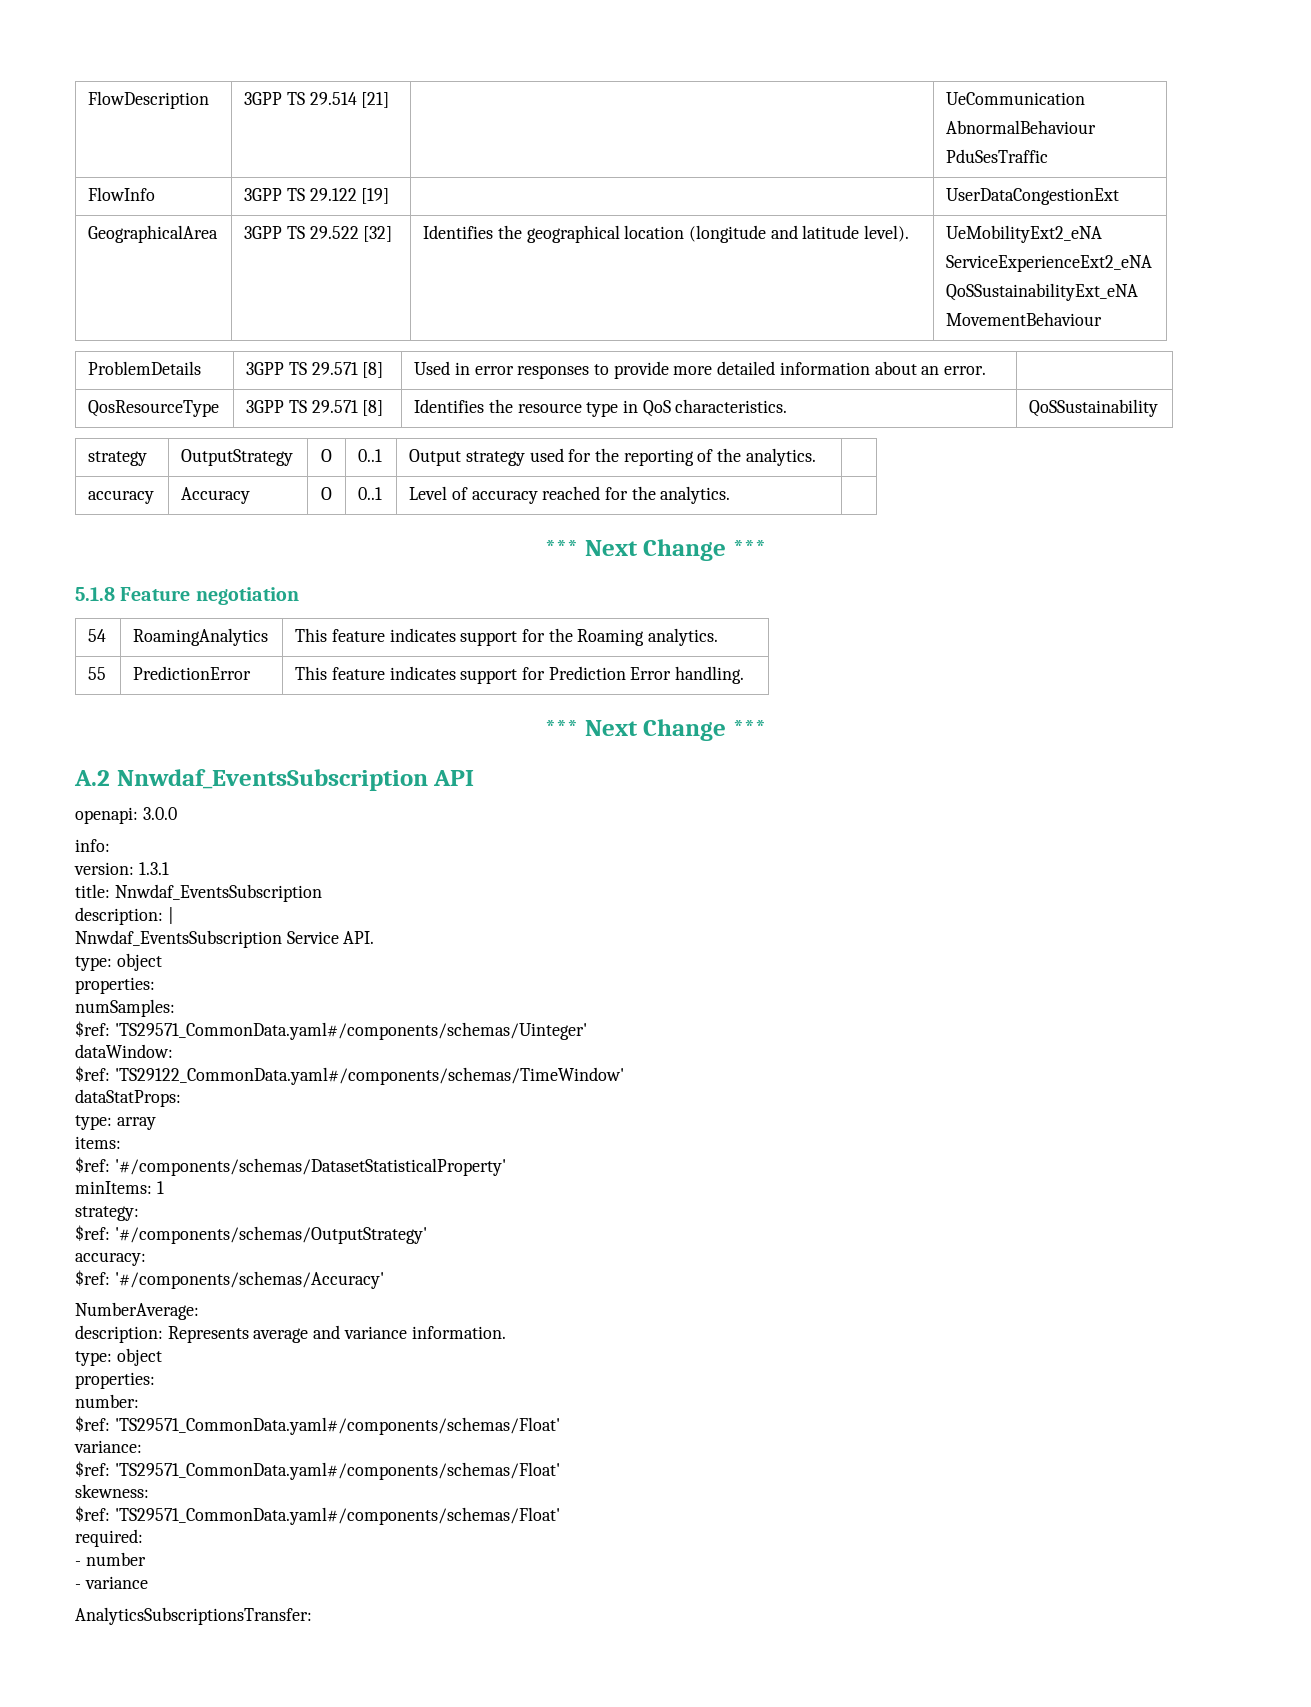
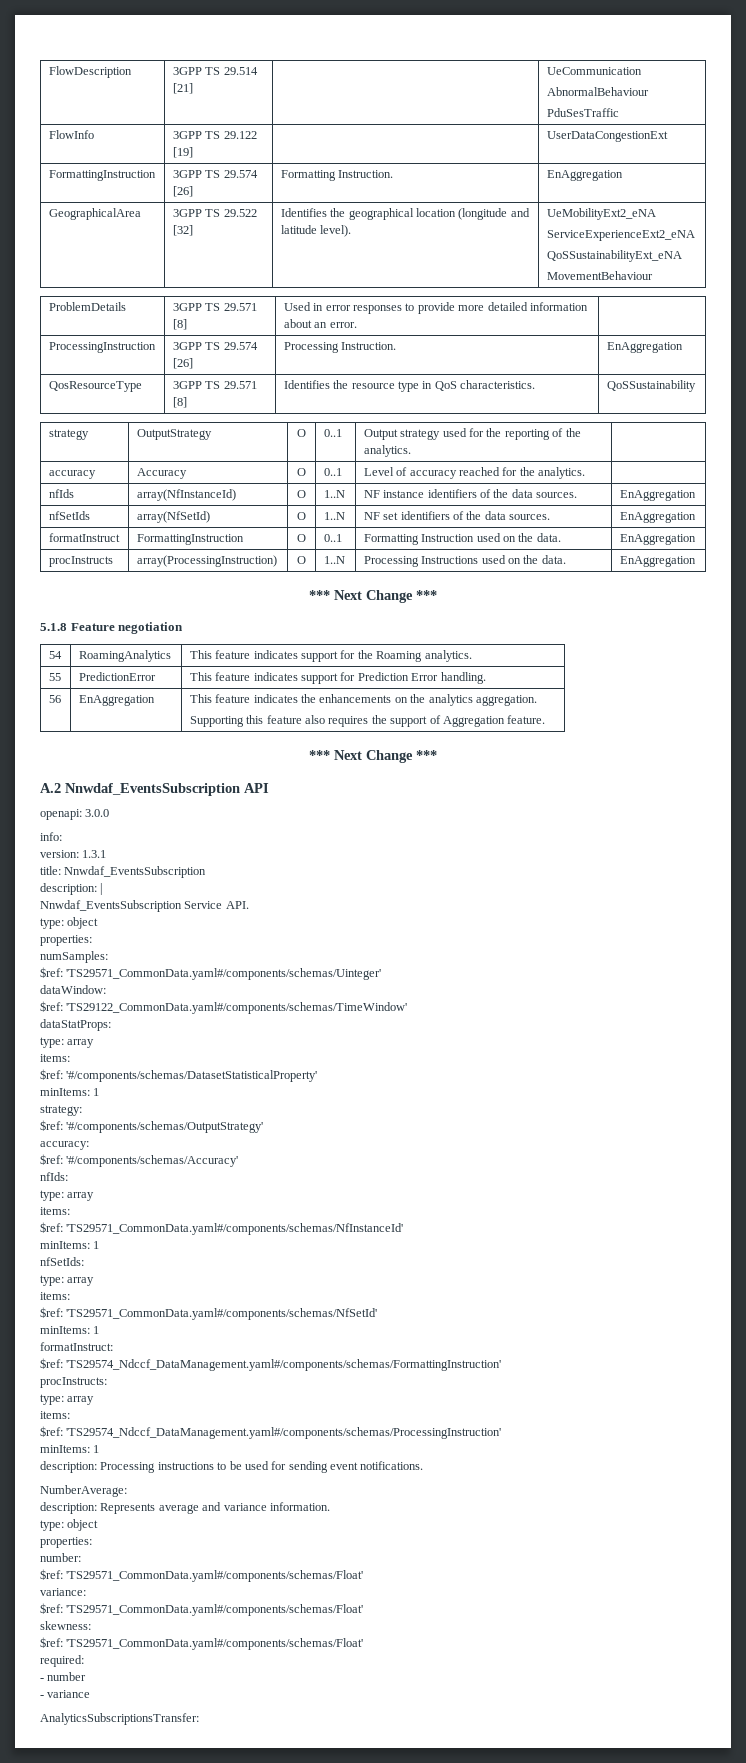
+ FormattingInstruction | 3GPP TS 29.574 [26] | Formatting Instruction. | EnAggregation
+ ProcessingInstruction | 3GPP TS 29.574 [26] | Processing Instruction. | EnAggregation
+ nfIds | array(NfInstanceId) | O | 1..N | NF instance identifiers of the data sources. | EnAggregation
+ nfSetIds | array(NfSetId) | O | 1..N | NF set identifiers of the data sources. | EnAggregation
+ formatInstruct | FormattingInstruction | O | 0..1 | Formatting Instruction used on the data. | EnAggregation
+ procInstructs | array(ProcessingInstruction) | O | 1..N | Processing Instructions used on the data. | EnAggregation
+ 56 | EnAggregation | This feature indicates the enhancements on the analytics aggregation.
+ Supporting this feature also requires the support of Aggregation feature.
+ nfIds:
+ type: array
+ items:
+ $ref: 'TS29571_CommonData.yaml#/components/schemas/NfInstanceId'
+ minItems: 1
+ nfSetIds:
+ type: array
+ items:
+ $ref: 'TS29571_CommonData.yaml#/components/schemas/NfSetId'
+ minItems: 1
+ formatInstruct:
+ $ref: 'TS29574_Ndccf_DataManagement.yaml#/components/schemas/FormattingInstruction'
+ procInstructs:
+ type: array
+ items:
+ $ref: 'TS29574_Ndccf_DataManagement.yaml#/components/schemas/ProcessingInstruction'
+ minItems: 1
+ description: Processing instructions to be used for sending event notifications.

